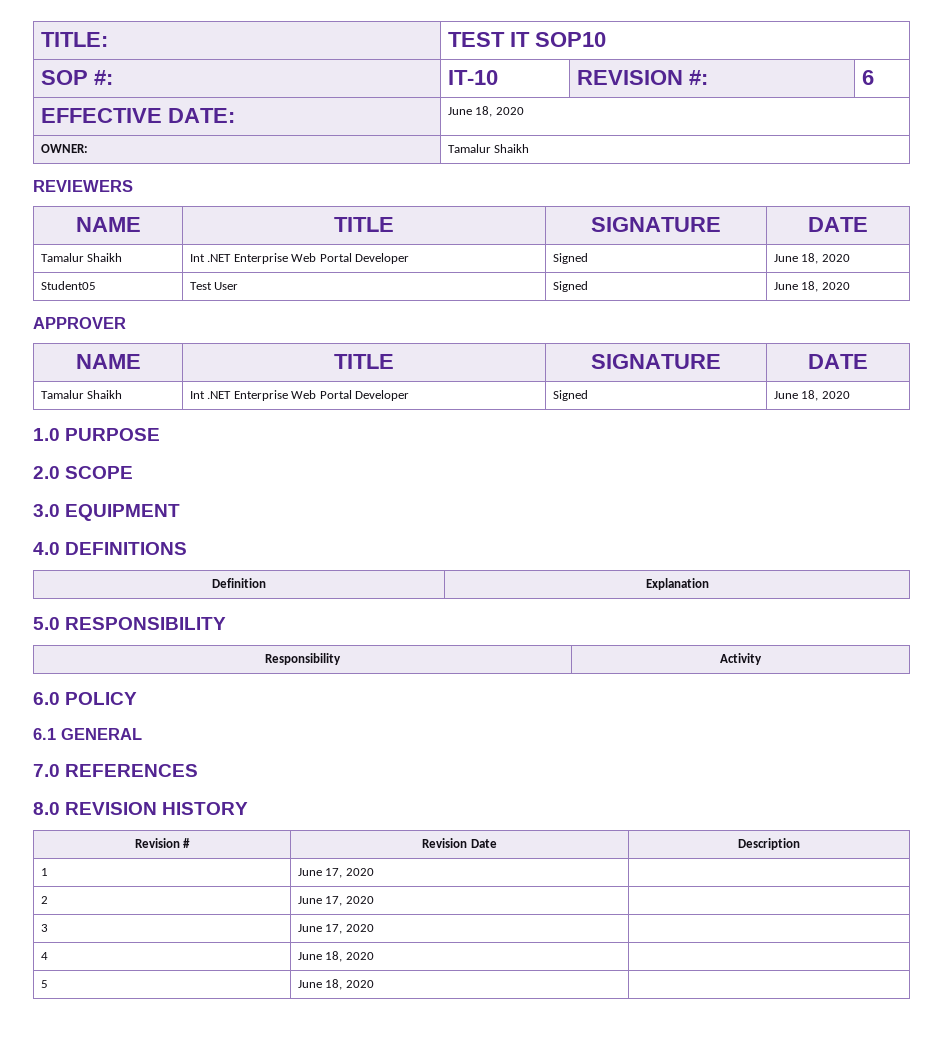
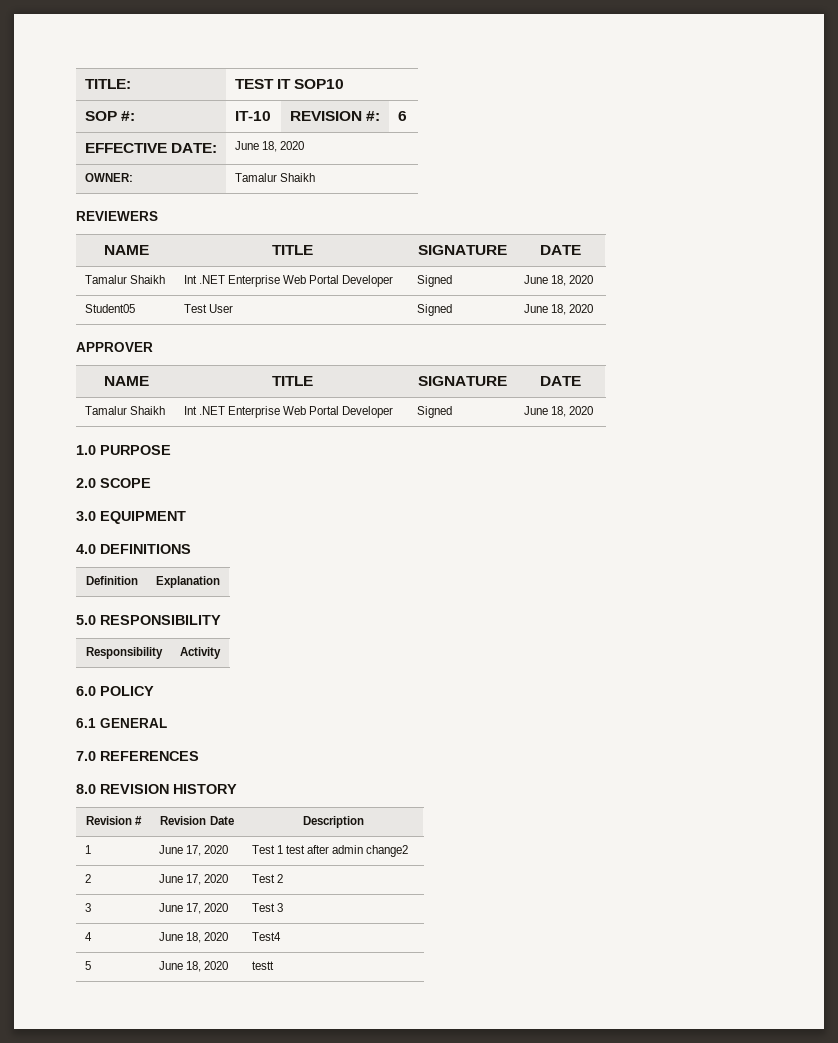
- 1 | June 17, 2020 |
+ 1 | June 17, 2020 | Test 1 test after admin change2
- 2 | June 17, 2020 |
+ 2 | June 17, 2020 | Test 2
- 3 | June 17, 2020 |
+ 3 | June 17, 2020 | Test 3
- 4 | June 18, 2020 |
+ 4 | June 18, 2020 | Test4
- 5 | June 18, 2020 |
+ 5 | June 18, 2020 | testt

